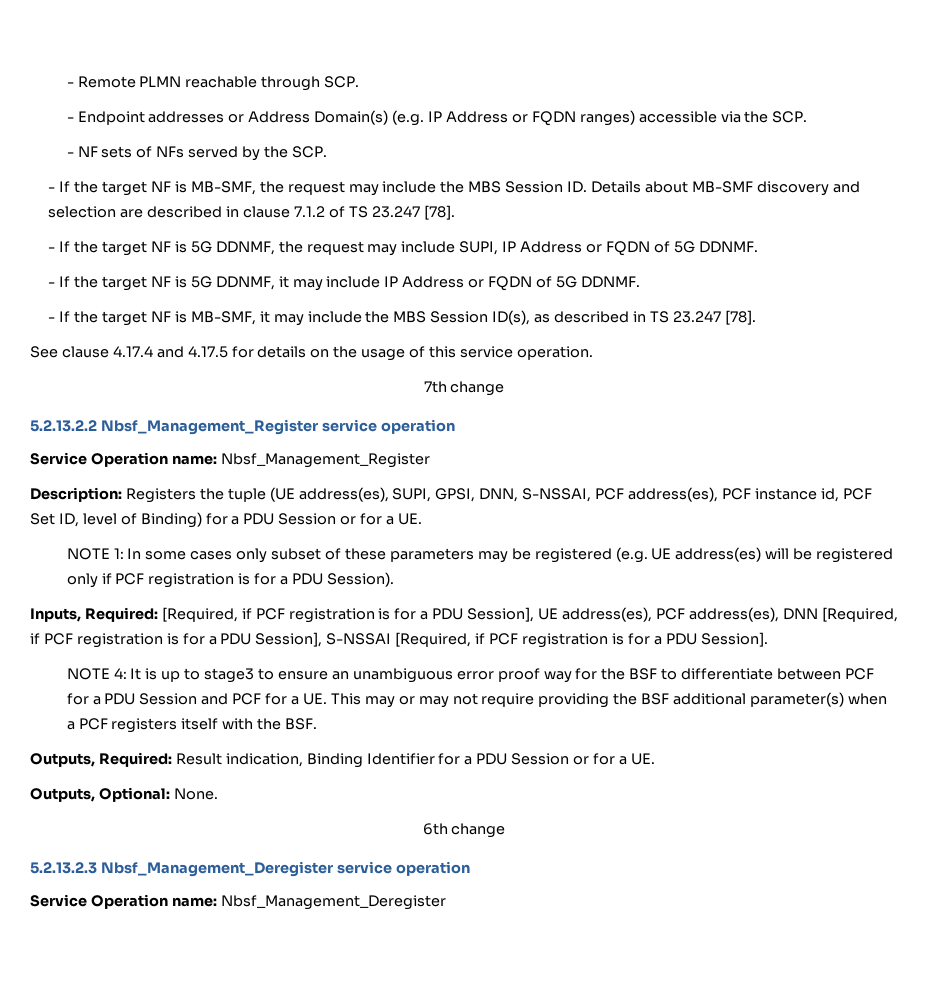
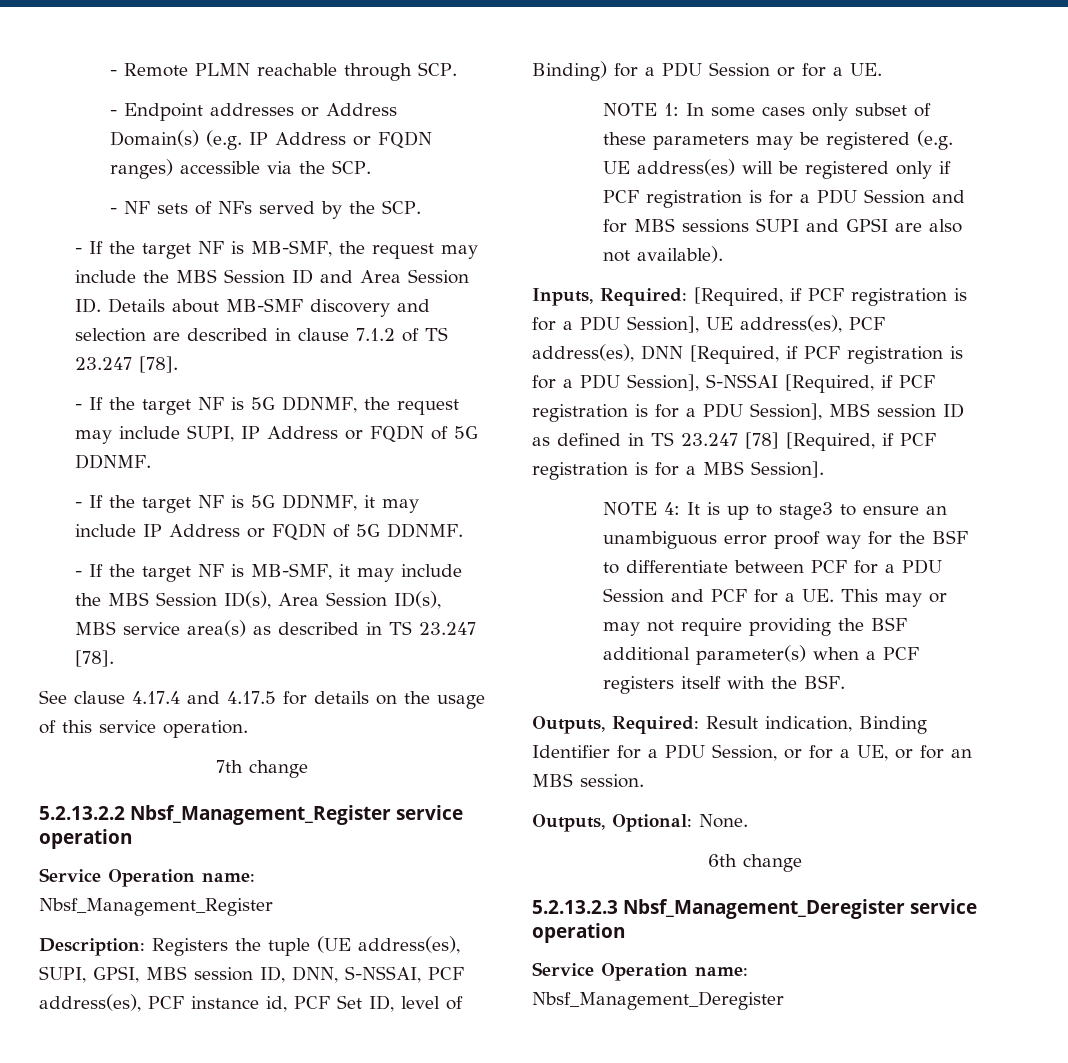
- - If the target NF is MB-SMF, the request may include the MBS Session ID. Details about MB-SMF discovery and selection are described in clause 7.1.2 of TS 23.247 [78].
+ - If the target NF is MB-SMF, the request may include the MBS Session ID and Area Session ID. Details about MB-SMF discovery and selection are described in clause 7.1.2 of TS 23.247 [78].
- - If the target NF is MB-SMF, it may include the MBS Session ID(s), as described in TS 23.247 [78].
+ - If the target NF is MB-SMF, it may include the MBS Session ID(s), Area Session ID(s), MBS service area(s) as described in TS 23.247 [78].
- Description: Registers the tuple (UE address(es), SUPI, GPSI, DNN, S-NSSAI, PCF address(es), PCF instance id, PCF Set ID, level of Binding) for a PDU Session or for a UE.
+ Description: Registers the tuple (UE address(es), SUPI, GPSI, MBS session ID, DNN, S-NSSAI, PCF address(es), PCF instance id, PCF Set ID, level of Binding) for a PDU Session or for a UE.
- NOTE 1: In some cases only subset of these parameters may be registered (e.g. UE address(es) will be registered only if PCF registration is for a PDU Session).
+ NOTE 1: In some cases only subset of these parameters may be registered (e.g. UE address(es) will be registered only if PCF registration is for a PDU Session and for MBS sessions SUPI and GPSI are also not available).
- Inputs, Required: [Required, if PCF registration is for a PDU Session], UE address(es), PCF address(es), DNN [Required, if PCF registration is for a PDU Session], S-NSSAI [Required, if PCF registration is for a PDU Session].
+ Inputs, Required: [Required, if PCF registration is for a PDU Session], UE address(es), PCF address(es), DNN [Required, if PCF registration is for a PDU Session], S-NSSAI [Required, if PCF registration is for a PDU Session], MBS session ID as defined in TS 23.247 [78] [Required, if PCF registration is for a MBS Session].
- Outputs, Required: Result indication, Binding Identifier for a PDU Session or for a UE.
+ Outputs, Required: Result indication, Binding Identifier for a PDU Session, or for a UE, or for an MBS session.

